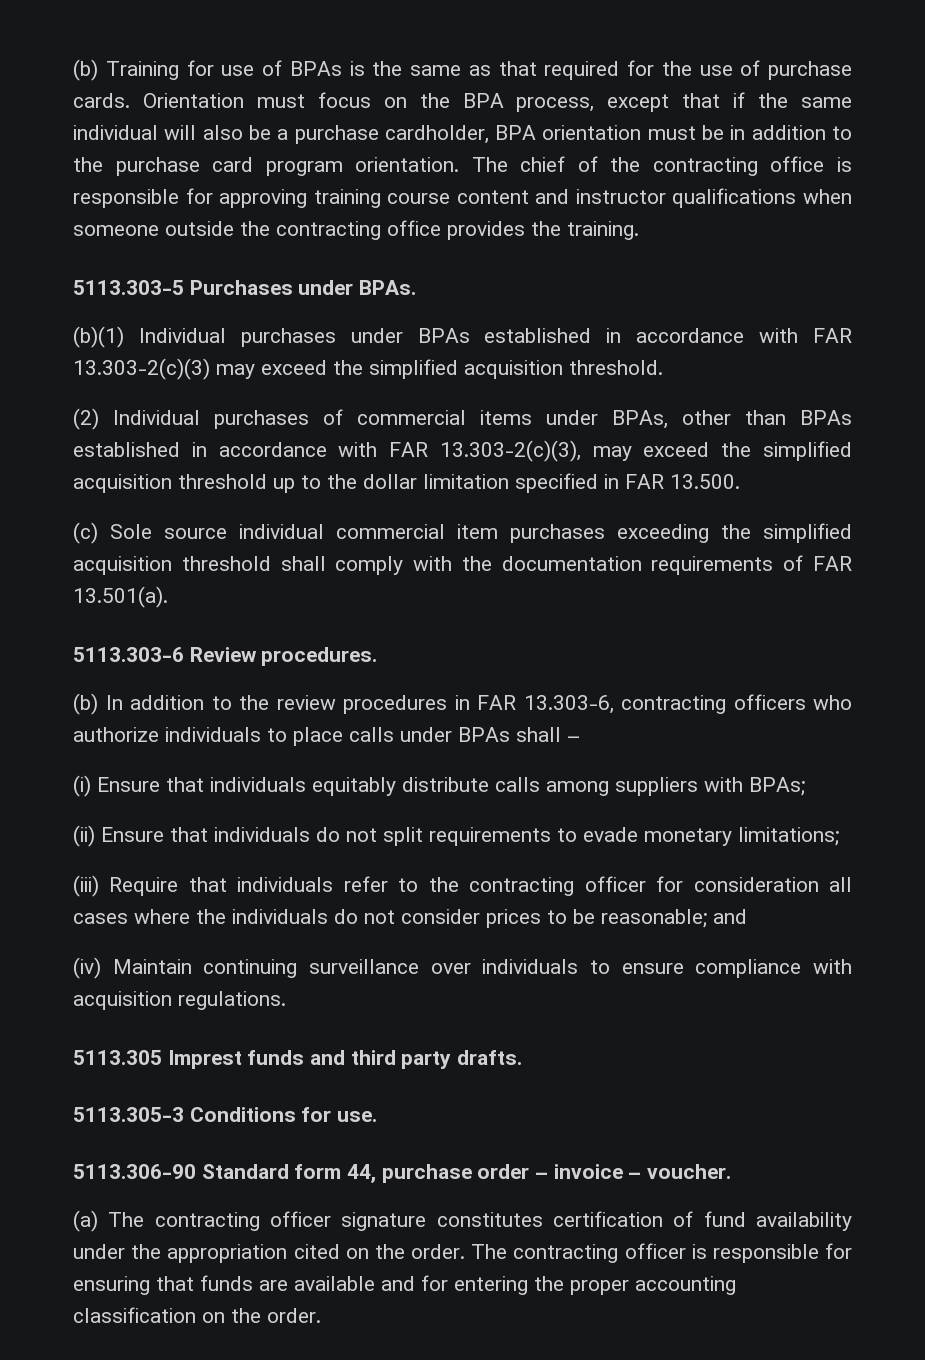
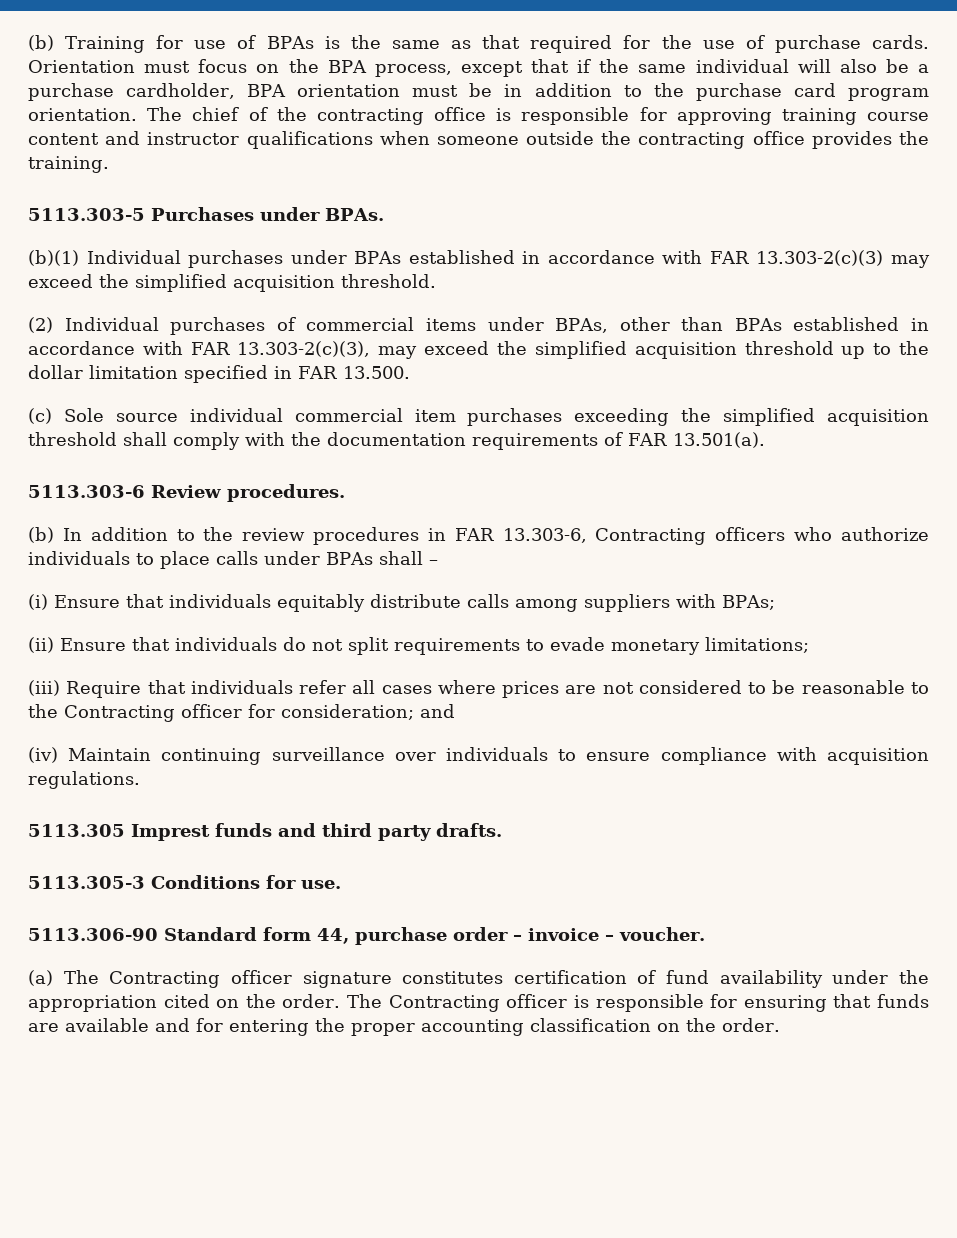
- (b) In addition to the review procedures in FAR 13.303-6, contracting officers who authorize individuals to place calls under BPAs shall –
+ (b) In addition to the review procedures in FAR 13.303-6, Contracting officers who authorize individuals to place calls under BPAs shall –
- (iii) Require that individuals refer to the contracting officer for consideration all cases where the individuals do not consider prices to be reasonable; and
+ (iii) Require that individuals refer all cases where prices are not considered to be reasonable to the Contracting officer for consideration; and
- (a) The contracting officer signature constitutes certification of fund availability under the appropriation cited on the order.
+ (a) The Contracting officer signature constitutes certification of fund availability under the appropriation cited on the order.
- The contracting officer is responsible for ensuring that funds are available and for entering the proper accounting classification on the order.
+ The Contracting officer is responsible for ensuring that funds are available and for entering the proper accounting classification on the order.

